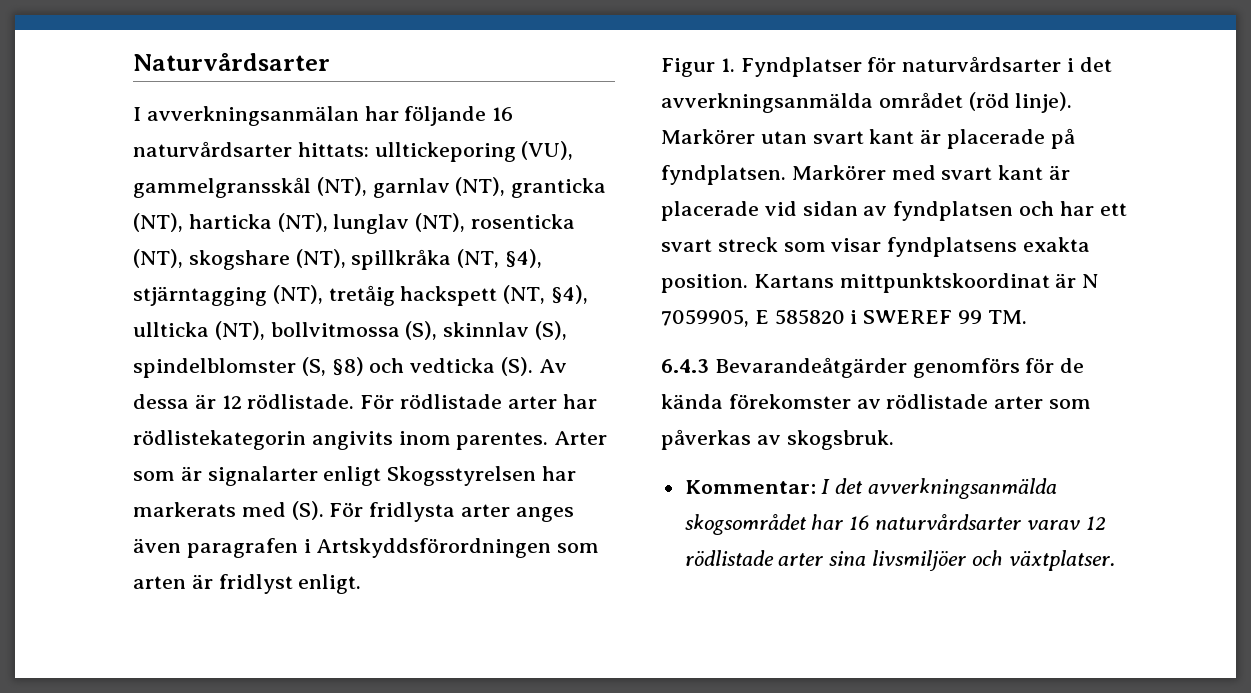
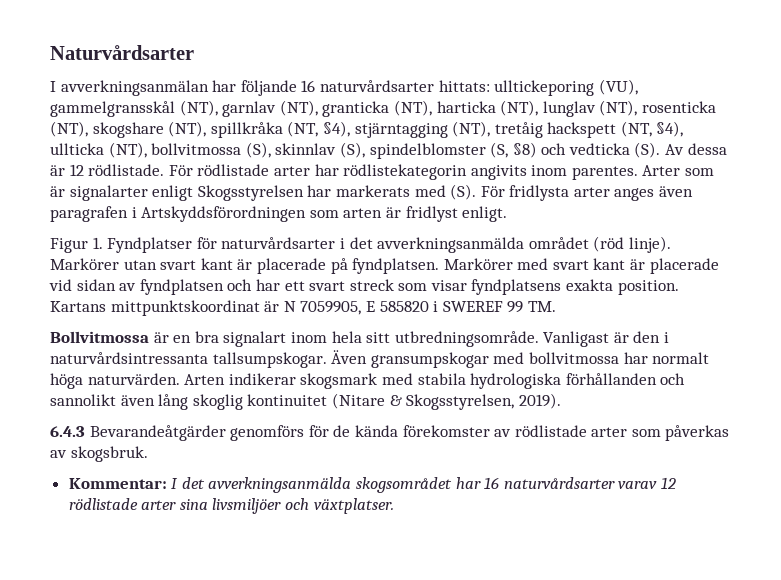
+ Bollvitmossa är en bra signalart inom hela sitt utbredningsområde. Vanligast är den i naturvårdsintressanta tallsumpskogar. Även gransumpskogar med bollvitmossa har normalt höga naturvärden. Arten indikerar skogsmark med stabila hydrologiska förhållanden och sannolikt även lång skoglig kontinuitet (Nitare & Skogsstyrelsen, 2019).

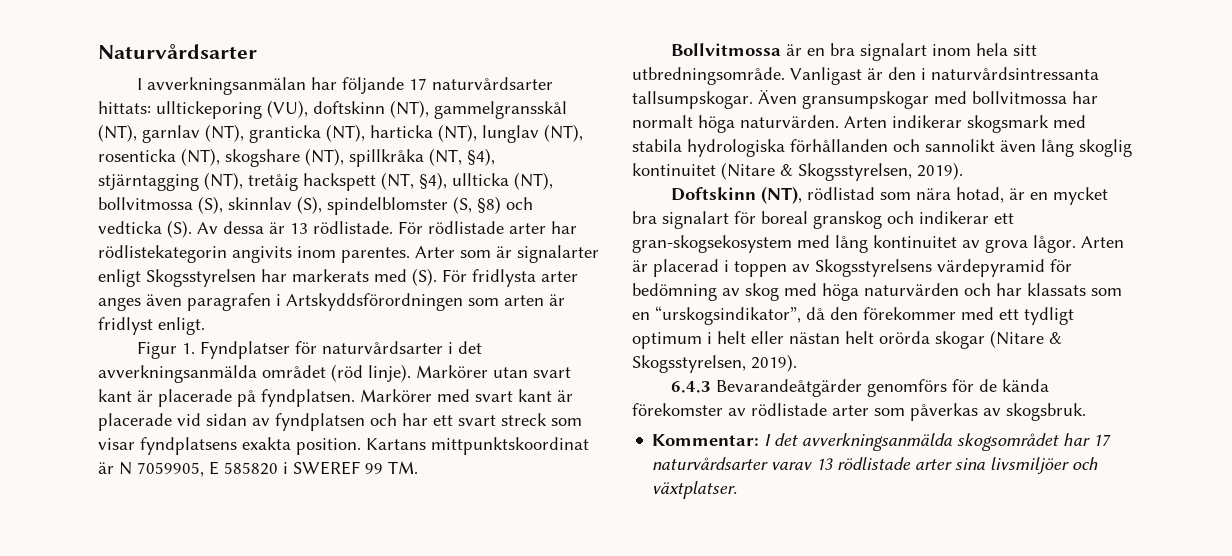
- I avverkningsanmälan har följande 16 naturvårdsarter hittats: ulltickeporing (VU), gammelgransskål (NT), garnlav (NT), granticka (NT), harticka (NT), lunglav (NT), rosenticka (NT), skogshare (NT), spillkråka (NT, §4), stjärntagging (NT), tretåig hackspett (NT, §4), ullticka (NT), bollvitmossa (S), skinnlav (S), spindelblomster (S, §8) och vedticka (S). Av dessa är 12 rödlistade.
+ I avverkningsanmälan har följande 17 naturvårdsarter hittats: ulltickeporing (VU), doftskinn (NT), gammelgransskål (NT), garnlav (NT), granticka (NT), harticka (NT), lunglav (NT), rosenticka (NT), skogshare (NT), spillkråka (NT, §4), stjärntagging (NT), tretåig hackspett (NT, §4), ullticka (NT), bollvitmossa (S), skinnlav (S), spindelblomster (S, §8) och vedticka (S). Av dessa är 13 rödlistade.
+ Doftskinn (NT), rödlistad som nära hotad, är en mycket bra signalart för boreal granskog och indikerar ett gran-skogsekosystem med lång kontinuitet av grova lågor. Arten är placerad i toppen av Skogsstyrelsens värdepyramid för bedömning av skog med höga naturvärden och har klassats som en “urskogsindikator”, då den förekommer med ett tydligt optimum i helt eller nästan helt orörda skogar (Nitare & Skogsstyrelsen, 2019).
- Kommentar: I det avverkningsanmälda skogsområdet har 16 naturvårdsarter varav 12 rödlistade arter sina livsmiljöer och växtplatser.
+ Kommentar: I det avverkningsanmälda skogsområdet har 17 naturvårdsarter varav 13 rödlistade arter sina livsmiljöer och växtplatser.

